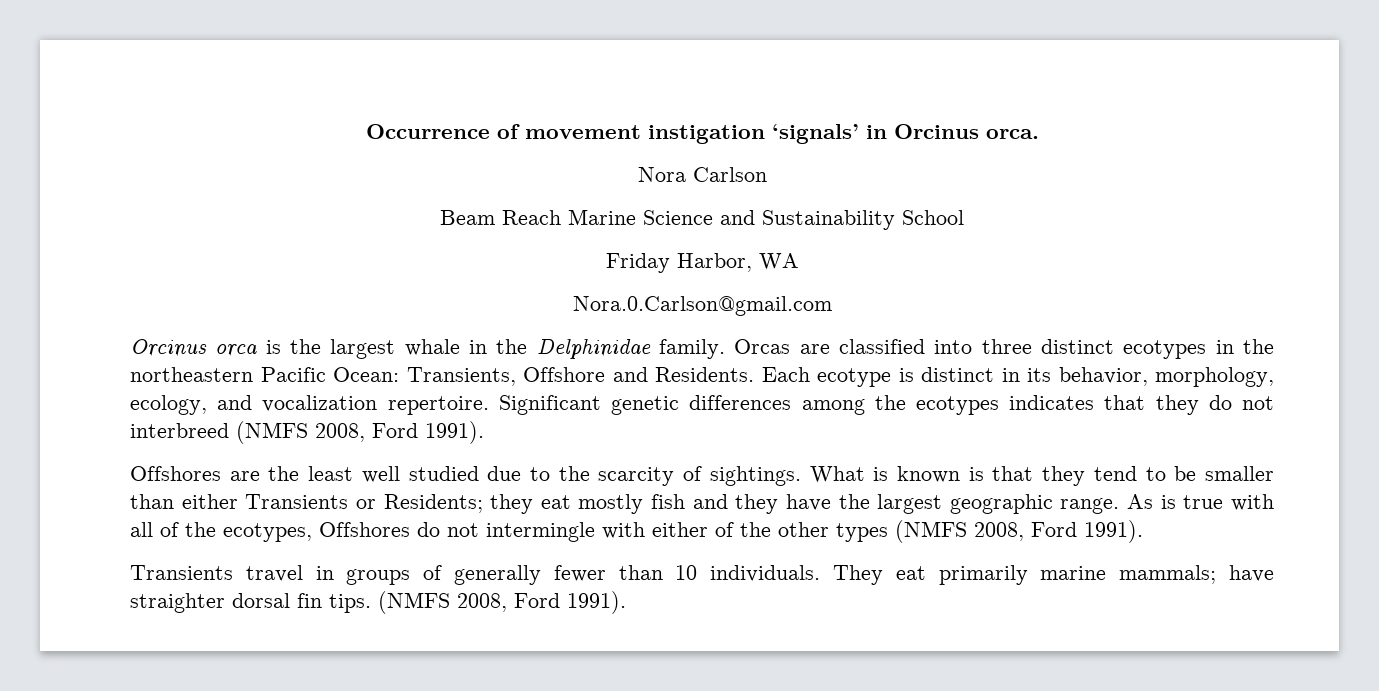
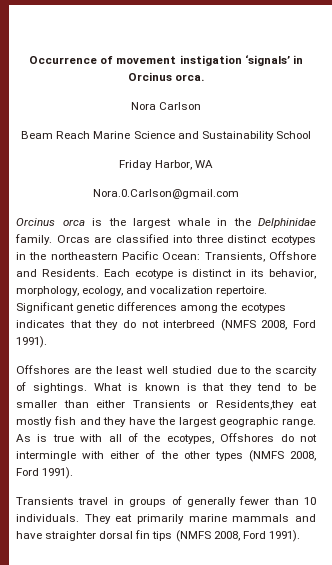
- What is known is that they tend to be smaller than either Transients or Residents; they eat mostly fish and they have the largest geographic range.
+ What is known is that they tend to be smaller than either Transients or Residents,they eat mostly fish and they have the largest geographic range.
- They eat primarily marine mammals; have straighter dorsal fin tips. (NMFS 2008, Ford 1991).
+ They eat primarily marine mammals and have straighter dorsal fin tips (NMFS 2008, Ford 1991).

